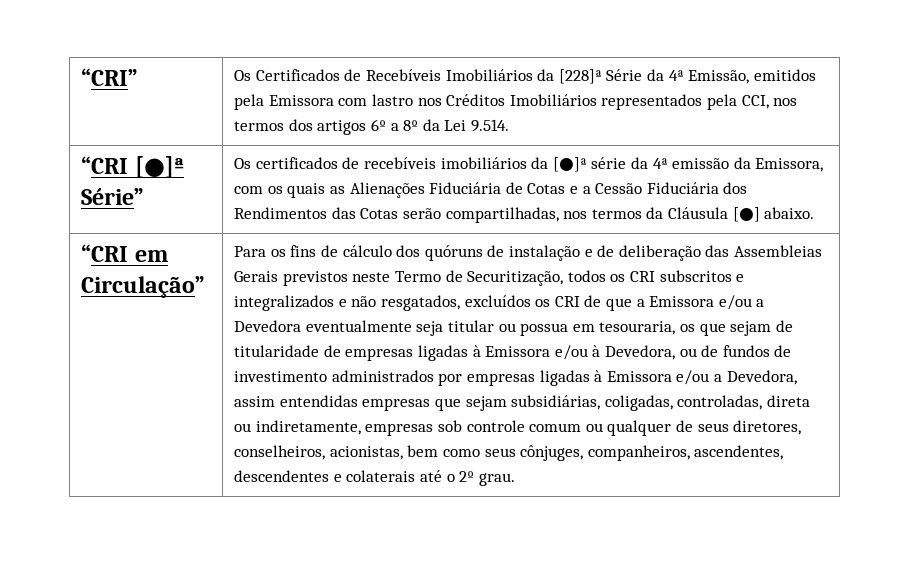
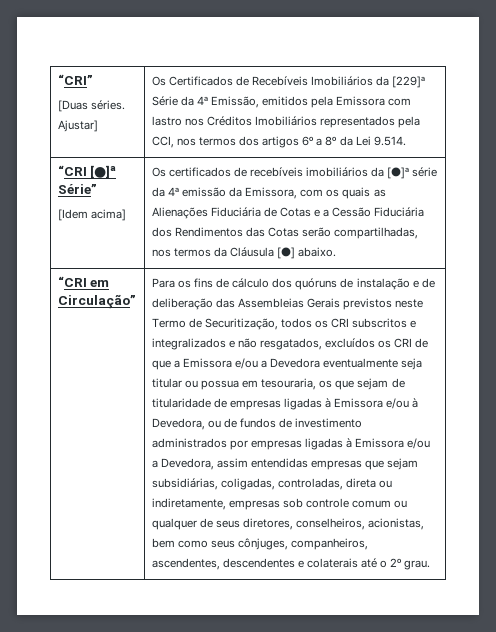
- “CRI” | Os Certificados de Recebíveis Imobiliários da [228]ª Série da 4ª Emissão, emitidos pela Emissora com lastro nos Créditos Imobiliários representados pela CCI, nos termos dos artigos 6º a 8º da Lei 9.514.
+ “CRI”
+ [Duas séries. Ajustar] | Os Certificados de Recebíveis Imobiliários da [229]ª Série da 4ª Emissão, emitidos pela Emissora com lastro nos Créditos Imobiliários representados pela CCI, nos termos dos artigos 6º a 8º da Lei 9.514.
+ [Idem acima]

